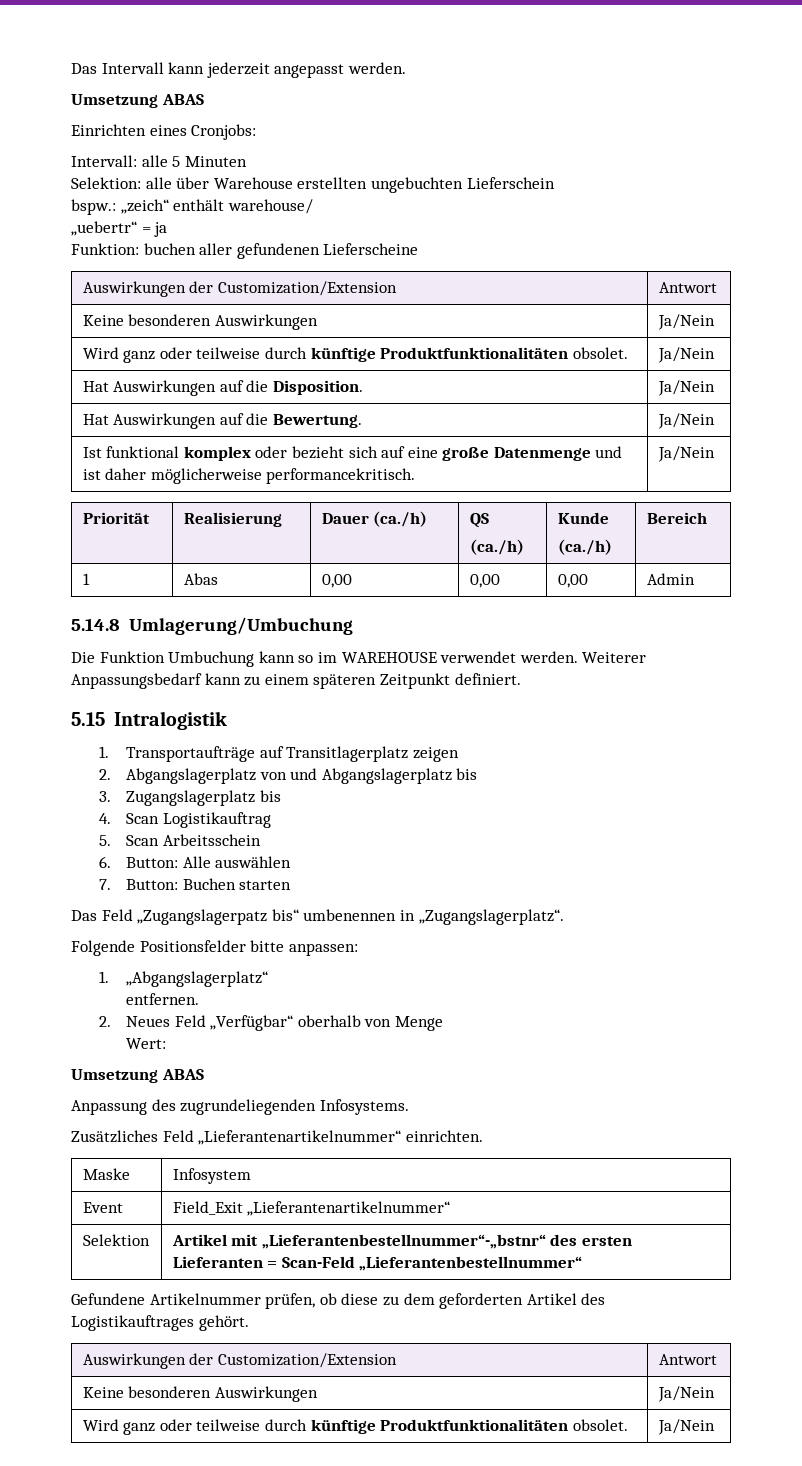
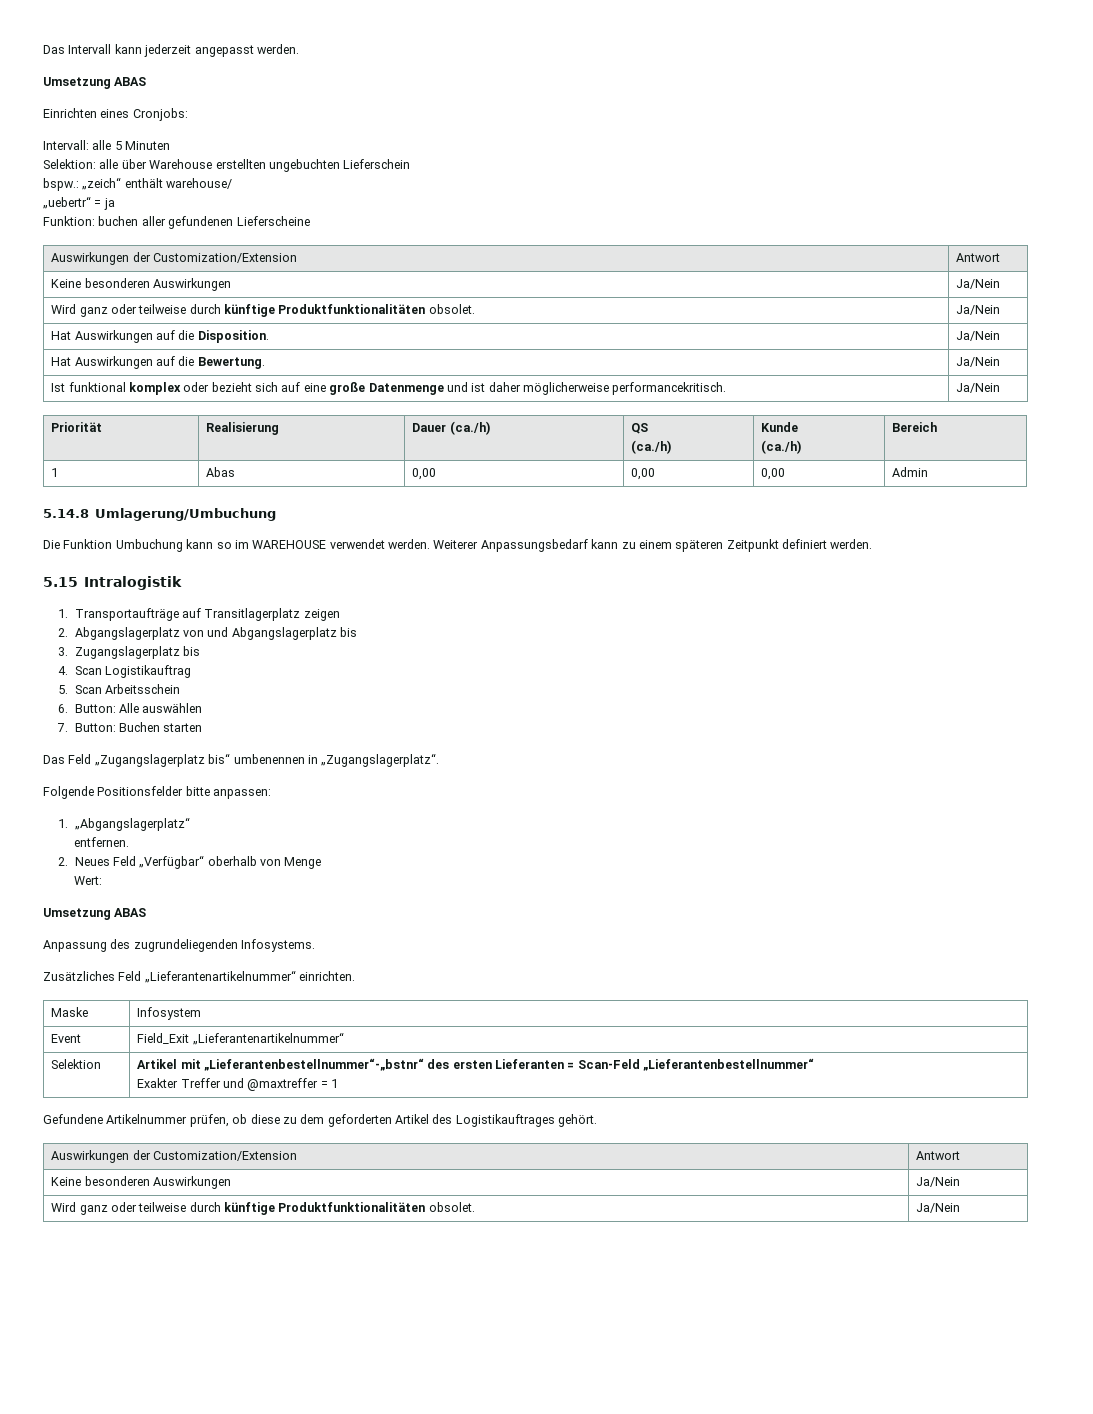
- Weiterer Anpassungsbedarf kann zu einem späteren Zeitpunkt definiert.
+ Weiterer Anpassungsbedarf kann zu einem späteren Zeitpunkt definiert werden.
- Das Feld „Zugangslagerpatz bis“ umbenennen in „Zugangslagerplatz“.
+ Das Feld „Zugangslagerplatz bis“ umbenennen in „Zugangslagerplatz“.
  Selektion | Artikel mit „Lieferantenbestellnummer“-„bstnr“ des ersten Lieferanten = Scan-Feld „Lieferantenbestellnummer“
+ Exakter Treffer und @maxtreffer = 1

